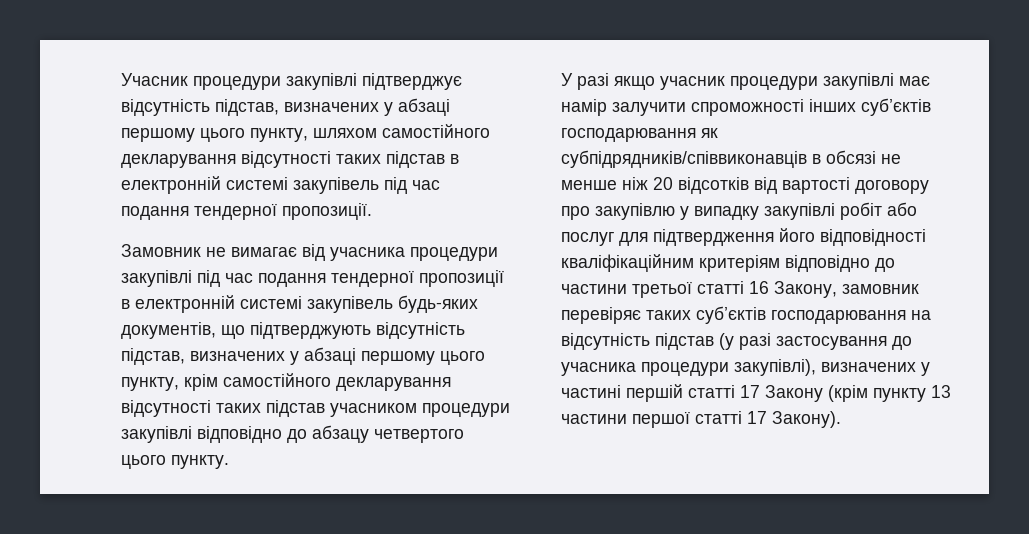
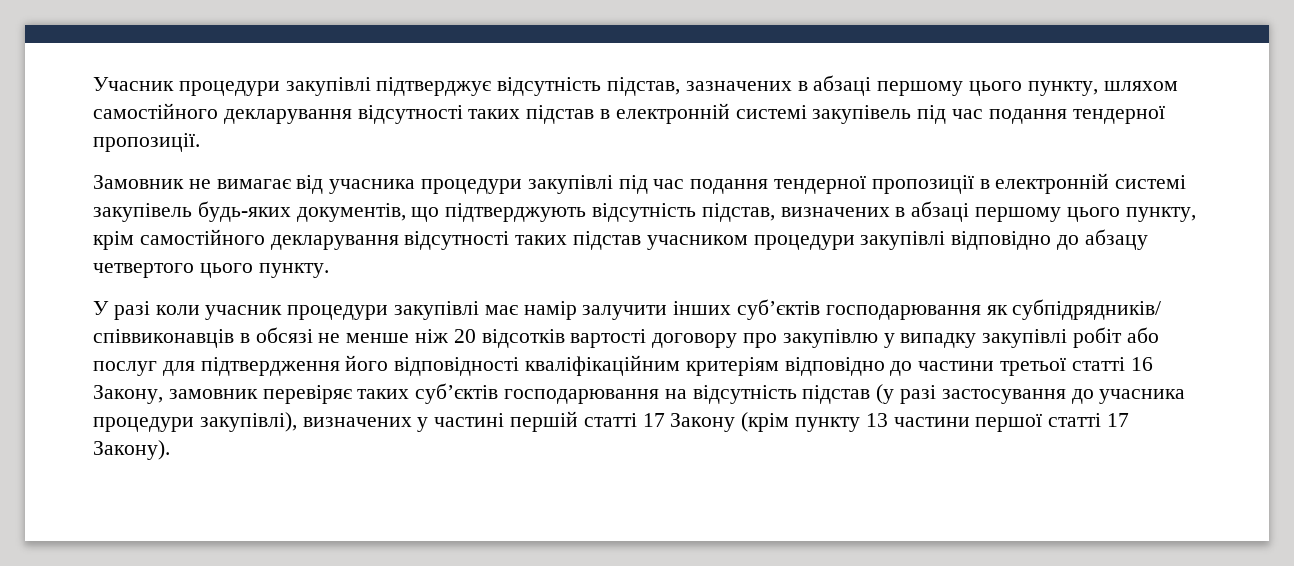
- Учасник процедури закупівлі підтверджує відсутність підстав, визначених у абзаці першому цього пункту, шляхом самостійного декларування відсутності таких підстав в електронній системі закупівель під час подання тендерної пропозиції.
+ Учасник процедури закупівлі підтверджує відсутність підстав, зазначених в абзаці першому цього пункту, шляхом самостійного декларування відсутності таких підстав в електронній системі закупівель під час подання тендерної пропозиції.
- Замовник не вимагає від учасника процедури закупівлі під час подання тендерної пропозиції в електронній системі закупівель будь-яких документів, що підтверджують відсутність підстав, визначених у абзаці першому цього пункту, крім самостійного декларування відсутності таких підстав учасником процедури закупівлі відповідно до абзацу четвертого цього пункту.
+ Замовник не вимагає від учасника процедури закупівлі під час подання тендерної пропозиції в електронній системі закупівель будь-яких документів, що підтверджують відсутність підстав, визначених в абзаці першому цього пункту, крім самостійного декларування відсутності таких підстав учасником процедури закупівлі відповідно до абзацу четвертого цього пункту.
- У разі якщо учасник процедури закупівлі має намір залучити спроможності інших суб’єктів господарювання як субпідрядників/співвиконавців в обсязі не менше ніж 20 відсотків від вартості договору про закупівлю у випадку закупівлі робіт або послуг для підтвердження його відповідності кваліфікаційним критеріям відповідно до частини третьої статті 16 Закону, замовник перевіряє таких суб’єктів господарювання на відсутність підстав (у разі застосування до учасника процедури закупівлі), визначених у частині першій статті 17 Закону (крім пункту 13 частини першої статті 17 Закону).
+ У разі коли учасник процедури закупівлі має намір залучити інших суб’єктів господарювання як субпідрядників/ співвиконавців в обсязі не менше ніж 20 відсотків вартості договору про закупівлю у випадку закупівлі робіт або послуг для підтвердження його відповідності кваліфікаційним критеріям відповідно до частини третьої статті 16 Закону, замовник перевіряє таких суб’єктів господарювання на відсутність підстав (у разі застосування до учасника процедури закупівлі), визначених у частині першій статті 17 Закону (крім пункту 13 частини першої статті 17 Закону).

